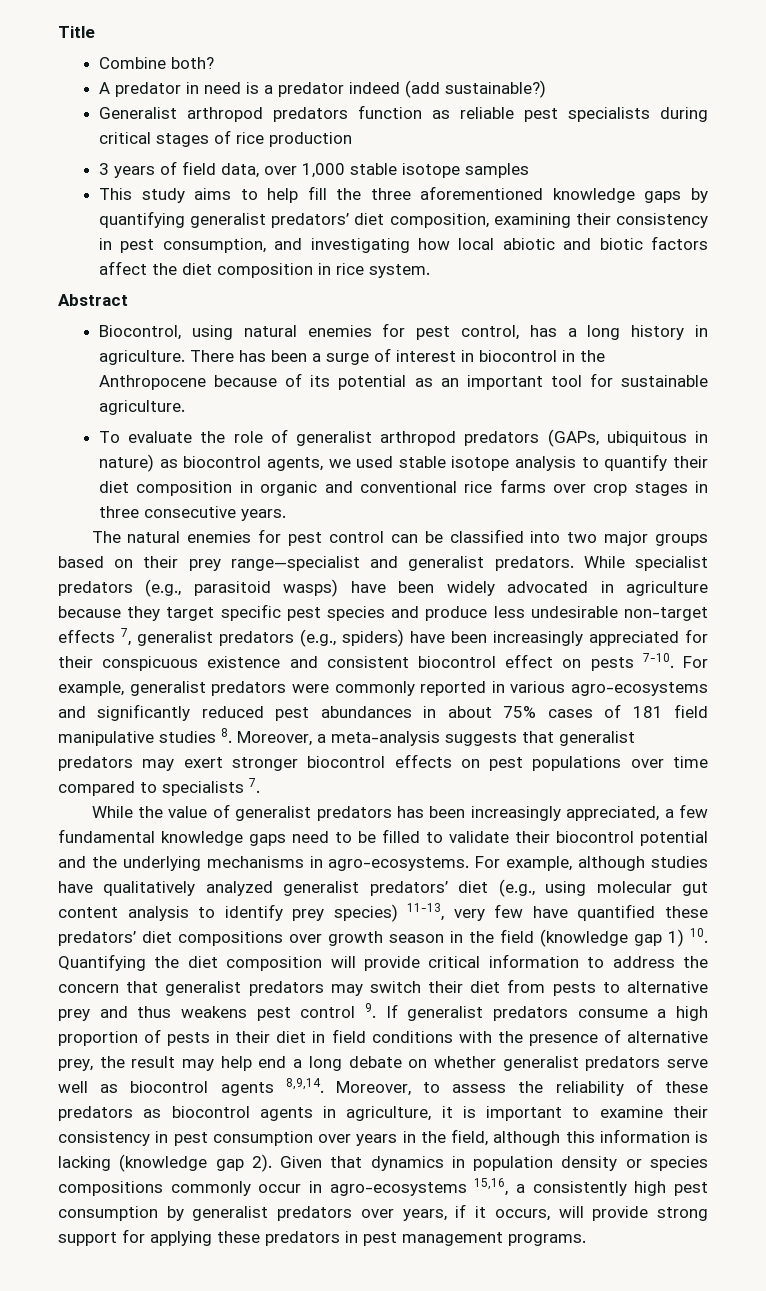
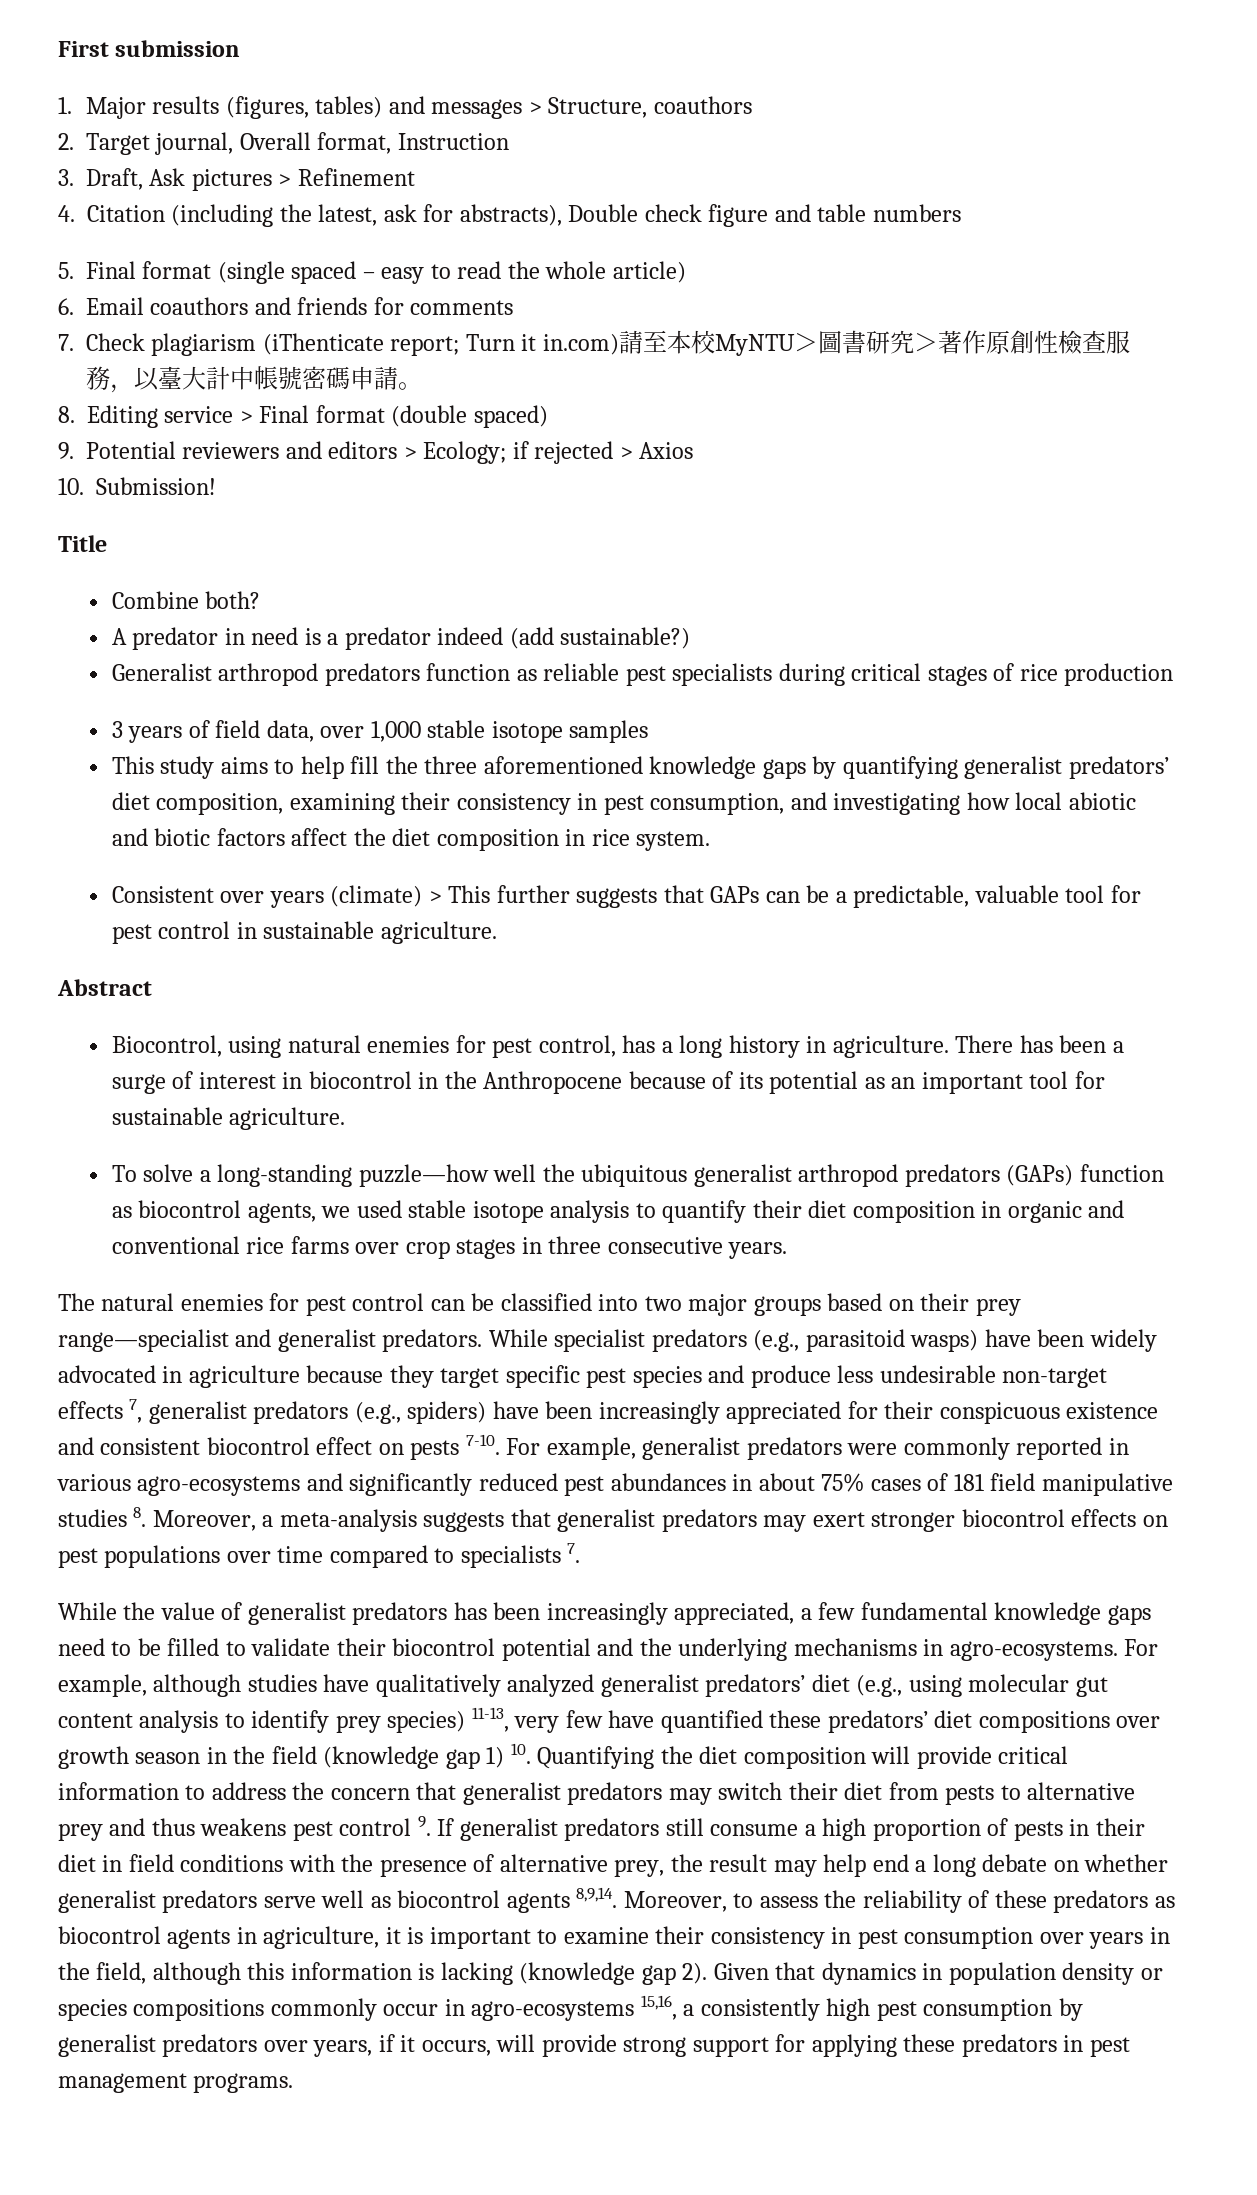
+ First submission
+ 1. Major results (figures, tables) and messages > Structure, coauthors
+ 2. Target journal, Overall format, Instruction
+ 3. Draft, Ask pictures > Refinement
+ 4. Citation (including the latest, ask for abstracts), Double check figure and table numbers
+ 5. Final format (single spaced – easy to read the whole article)
+ 6. Email coauthors and friends for comments
+ 7. Check plagiarism (iThenticate report; Turn it in.com)請至本校MyNTU＞圖書研究＞著作原創性檢查服務，以臺大計中帳號密碼申請。
+ 8. Editing service > Final format (double spaced)
+ 9. Potential reviewers and editors > Ecology; if rejected > Axios
+ 10. Submission!
+ Consistent over years (climate) > This further suggests that GAPs can be a predictable, valuable tool for pest control in sustainable agriculture.
- To evaluate the role of generalist arthropod predators (GAPs, ubiquitous in nature) as biocontrol agents, we used stable isotope analysis to quantify their diet composition in organic and conventional rice farms over crop stages in three consecutive years.
+ To solve a long-standing puzzle—how well the ubiquitous generalist arthropod predators (GAPs) function as biocontrol agents, we used stable isotope analysis to quantify their diet composition in organic and conventional rice farms over crop stages in three consecutive years.
- For example, although studies have qualitatively analyzed generalist predators’ diet (e.g., using molecular gut content analysis to identify prey species) 11-13, very few have quantified these predators’ diet compositions over growth season in the field (knowledge gap 1) 10. Quantifying the diet composition will provide critical information to address the concern that generalist predators may switch their diet from pests to alternative prey and thus weakens pest control 9. If generalist predators consume a high proportion of pests in their diet in field conditions with the presence of alternative prey, the result may help end a long debate on whether generalist predators serve well as biocontrol agents 8,9,14.
+ For example, although studies have qualitatively analyzed generalist predators’ diet (e.g., using molecular gut content analysis to identify prey species) 11-13, very few have quantified these predators’ diet compositions over growth season in the field (knowledge gap 1) 10. Quantifying the diet composition will provide critical information to address the concern that generalist predators may switch their diet from pests to alternative prey and thus weakens pest control 9. If generalist predators still consume a high proportion of pests in their diet in field conditions with the presence of alternative prey, the result may help end a long debate on whether generalist predators serve well as biocontrol agents 8,9,14.

